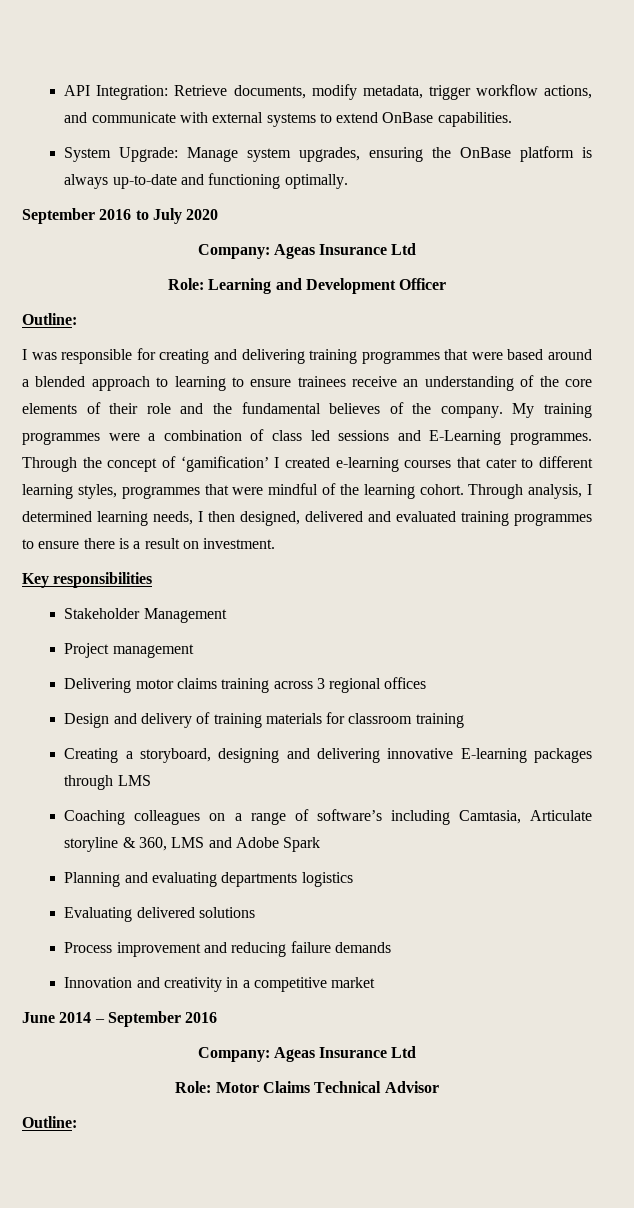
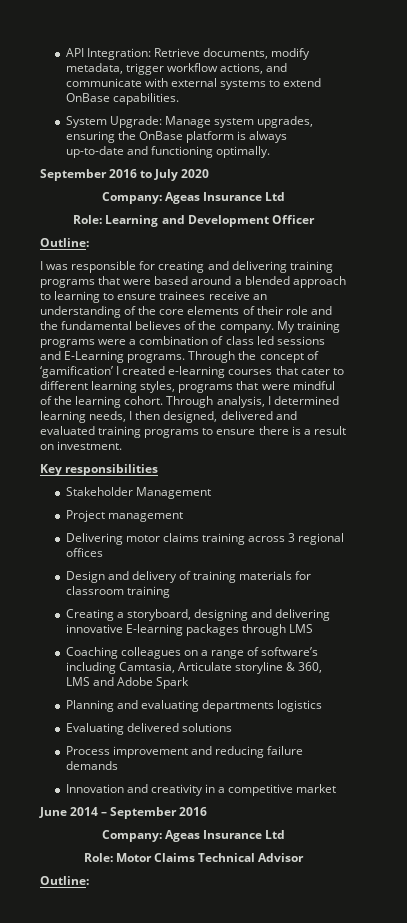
- I was responsible for creating and delivering training programmes that were based around a blended approach to learning to ensure trainees receive an understanding of the core elements of their role and the fundamental believes of the company.
+ I was responsible for creating and delivering training programs that were based around a blended approach to learning to ensure trainees receive an understanding of the core elements of their role and the fundamental believes of the company.
- My training programmes were a combination of class led sessions and E-Learning programmes.
+ My training programs were a combination of class led sessions and E-Learning programs.
- Through the concept of ‘gamification’ I created e-learning courses that cater to different learning styles, programmes that were mindful of the learning cohort.
+ Through the concept of ‘gamification’ I created e-learning courses that cater to different learning styles, programs that were mindful of the learning cohort.
- Through analysis, I determined learning needs, I then designed, delivered and evaluated training programmes to ensure there is a result on investment.
+ Through analysis, I determined learning needs, I then designed, delivered and evaluated training programs to ensure there is a result on investment.

